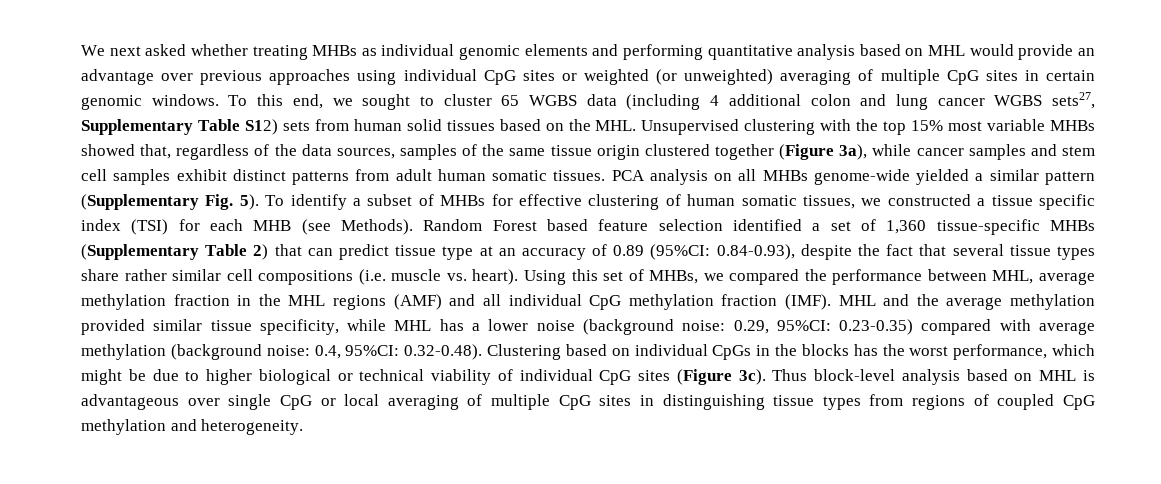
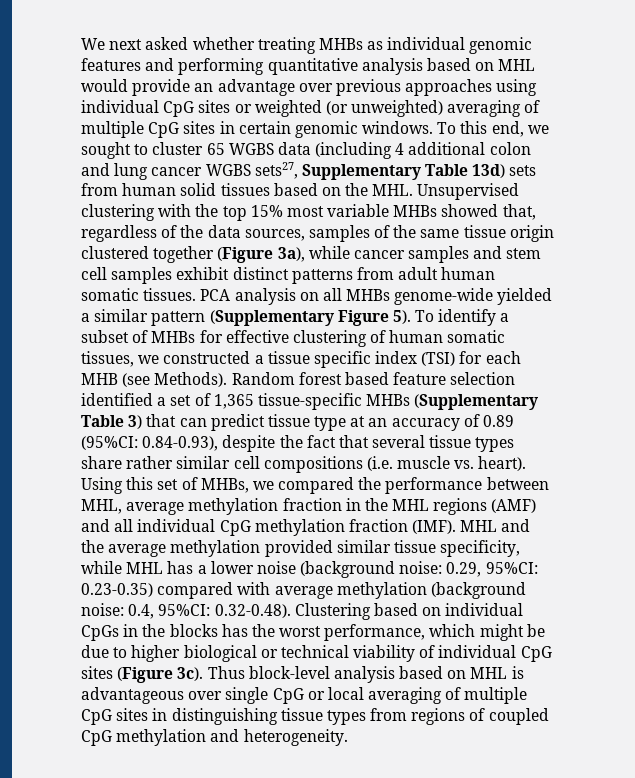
- We next asked whether treating MHBs as individual genomic elements and performing quantitative analysis based on MHL would provide an advantage over previous approaches using individual CpG sites or weighted (or unweighted) averaging of multiple CpG sites in certain genomic windows.
+ We next asked whether treating MHBs as individual genomic features and performing quantitative analysis based on MHL would provide an advantage over previous approaches using individual CpG sites or weighted (or unweighted) averaging of multiple CpG sites in certain genomic windows.
- To this end, we sought to cluster 65 WGBS data (including 4 additional colon and lung cancer WGBS sets27, Supplementary Table S12) sets from human solid tissues based on the MHL. Unsupervised clustering with the top 15% most variable MHBs showed that, regardless of the data sources, samples of the same tissue origin clustered together (Figure 3a), while cancer samples and stem cell samples exhibit distinct patterns from adult human somatic tissues.
+ To this end, we sought to cluster 65 WGBS data (including 4 additional colon and lung cancer WGBS sets27, Supplementary Table 13d) sets from human solid tissues based on the MHL. Unsupervised clustering with the top 15% most variable MHBs showed that, regardless of the data sources, samples of the same tissue origin clustered together (Figure 3a), while cancer samples and stem cell samples exhibit distinct patterns from adult human somatic tissues.
- PCA analysis on all MHBs genome-wide yielded a similar pattern (Supplementary Fig. 5).
+ PCA analysis on all MHBs genome-wide yielded a similar pattern (Supplementary Figure 5).
- Random Forest based feature selection identified a set of 1,360 tissue-specific MHBs (Supplementary Table 2) that can predict tissue type at an accuracy of 0.89 (95%CI: 0.84-0.93), despite the fact that several tissue types share rather similar cell compositions (i.e. muscle vs. heart).
+ Random forest based feature selection identified a set of 1,365 tissue-specific MHBs (Supplementary Table 3) that can predict tissue type at an accuracy of 0.89 (95%CI: 0.84-0.93), despite the fact that several tissue types share rather similar cell compositions (i.e. muscle vs. heart).

